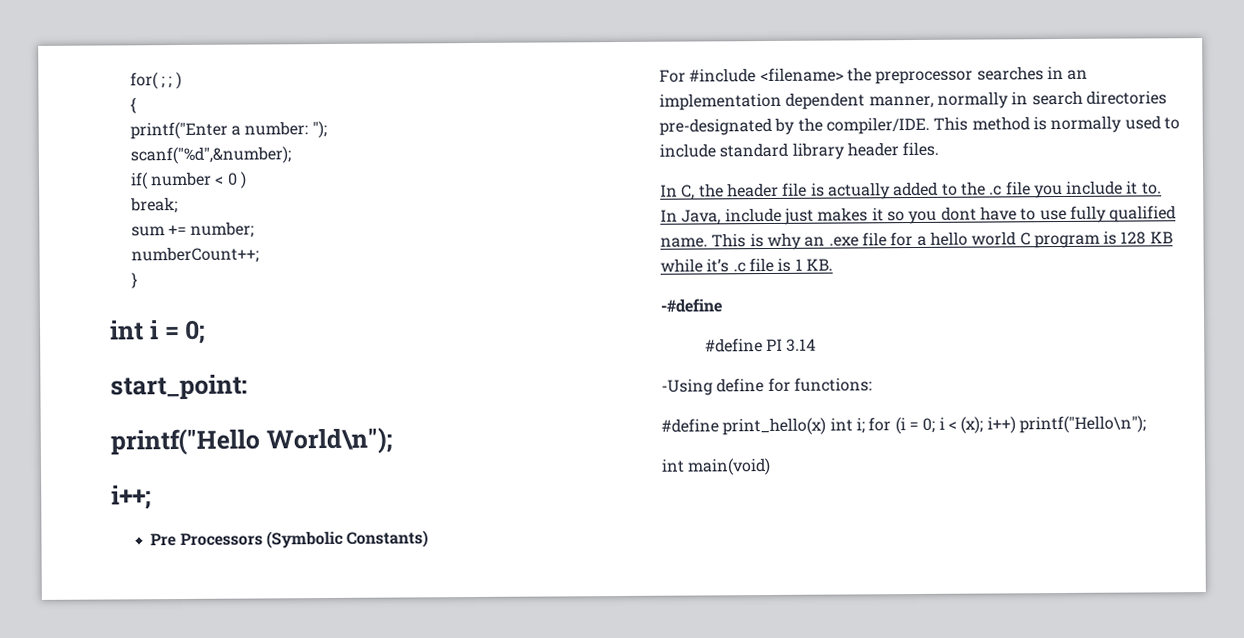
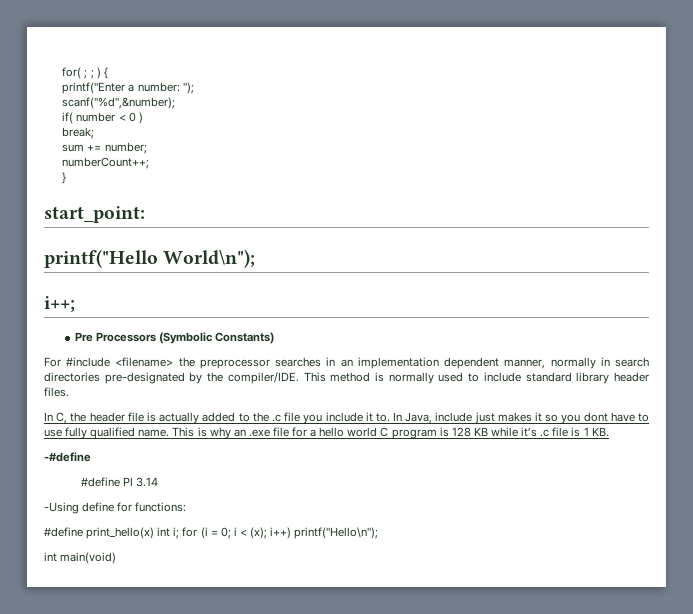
- for( ; ; )
- {
+ for( ; ; ) {
- int i = 0;

